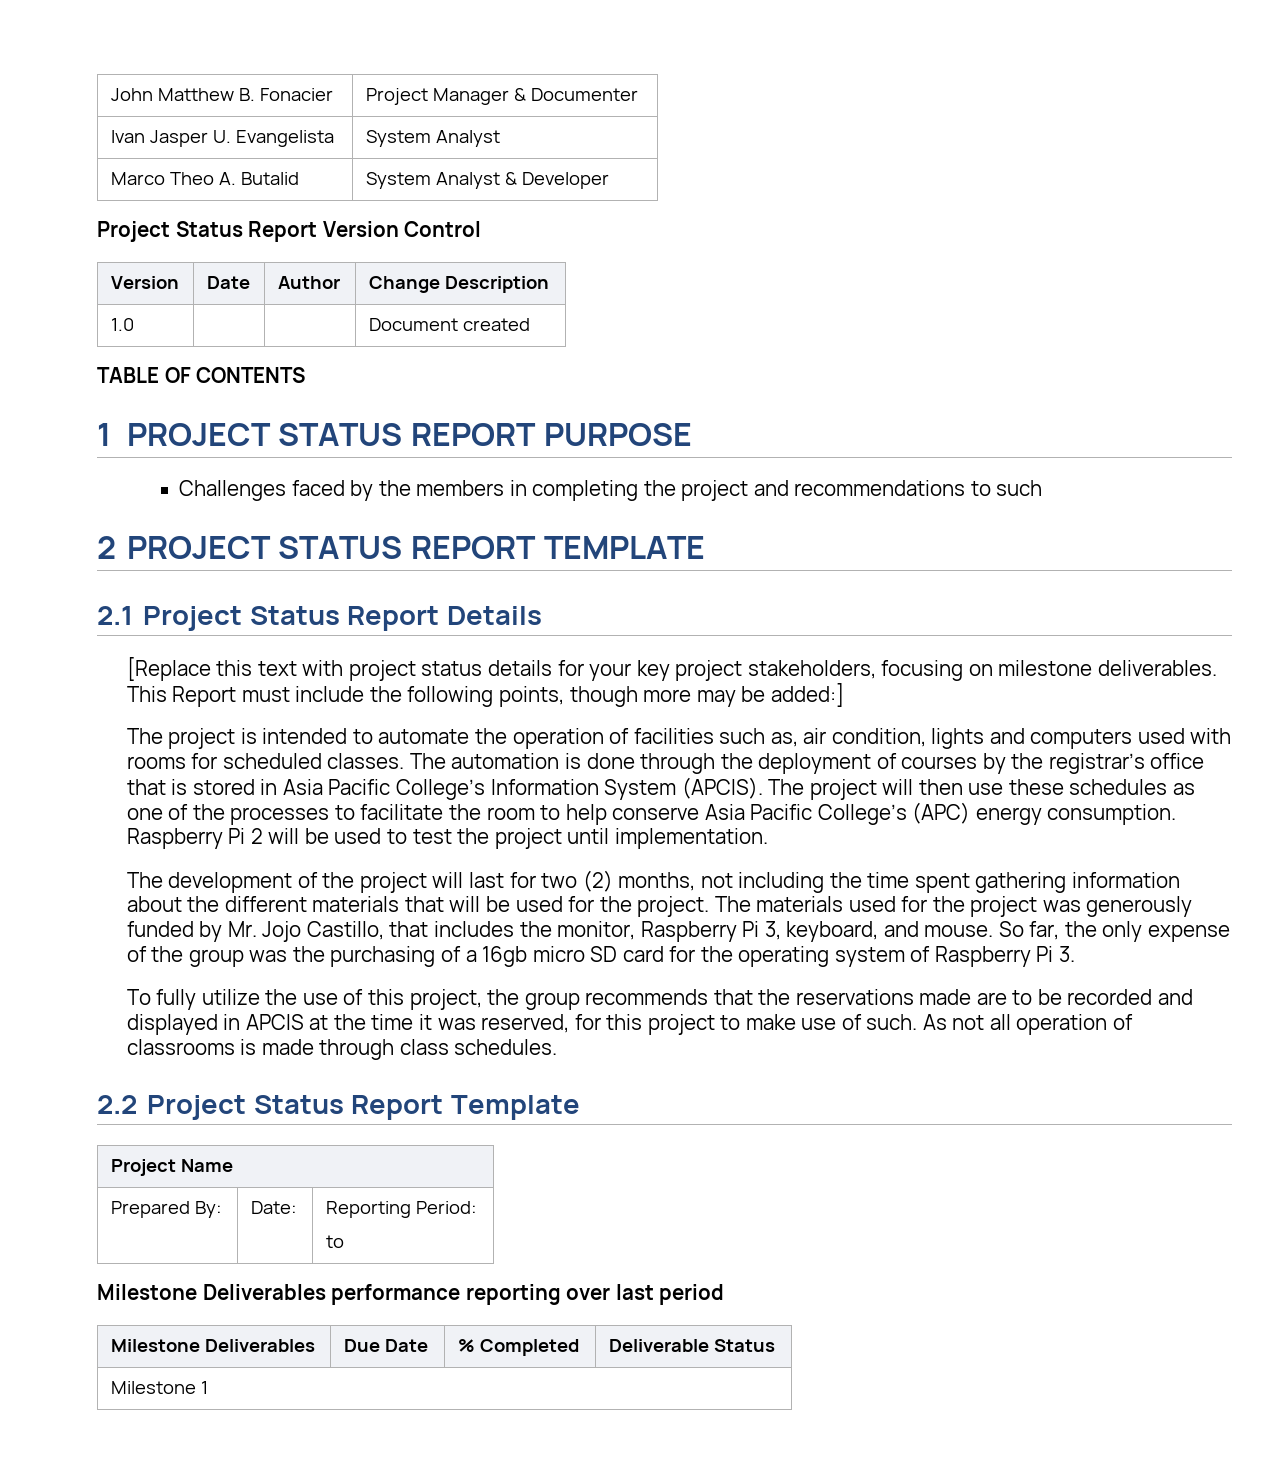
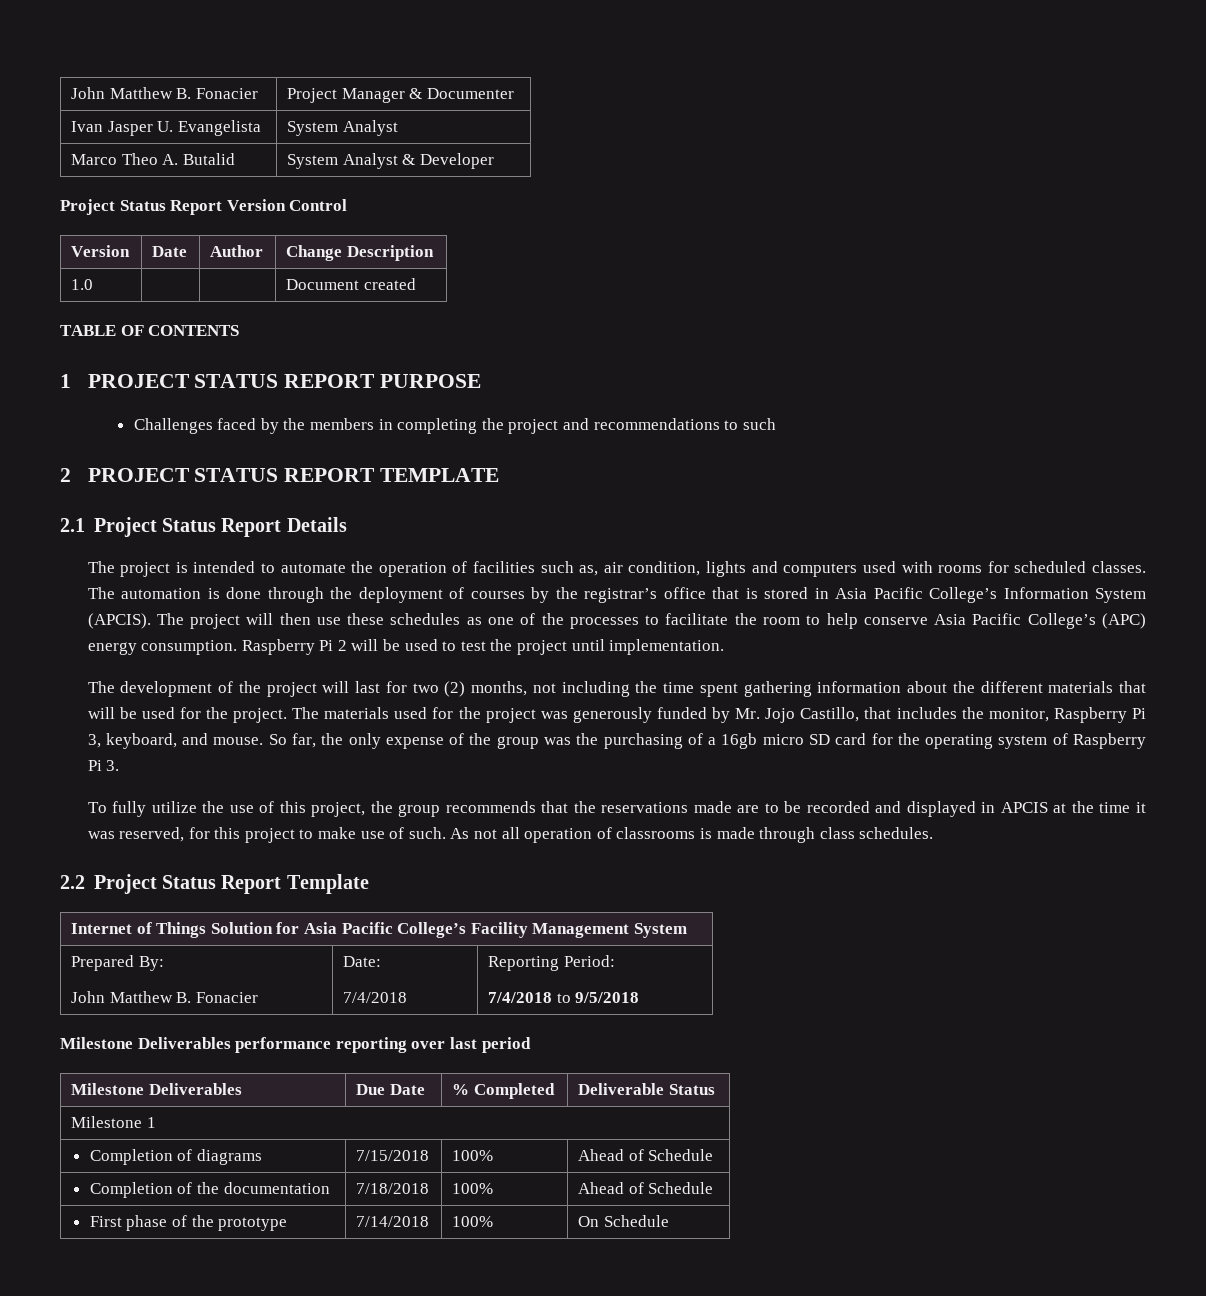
- [Replace this text with project status details for your key project stakeholders, focusing on milestone deliverables. This Report must include the following points, though more may be added:]
- Project Name
- Prepared By: | Date: | Reporting Period:
- to
+ Internet of Things Solution for Asia Pacific College’s Facility Management System
+ Prepared By:
+ John Matthew B. Fonacier | Date:
+ 7/4/2018 | Reporting Period:
+ 7/4/2018 to 9/5/2018
+ Completion of diagrams | 7/15/2018 | 100% | Ahead of Schedule
+ Completion of the documentation | 7/18/2018 | 100% | Ahead of Schedule
+ First phase of the prototype | 7/14/2018 | 100% | On Schedule

